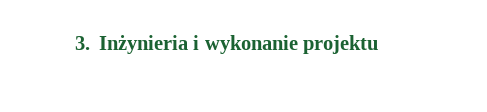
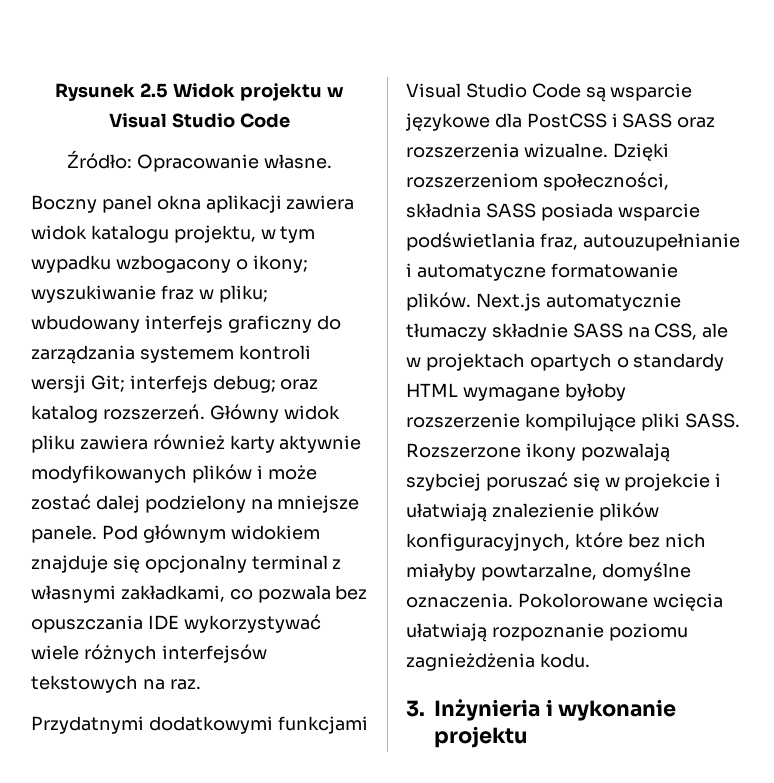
+ Rysunek 2.5 Widok projektu w Visual Studio Code
+ Źródło: Opracowanie własne.
+ Boczny panel okna aplikacji zawiera widok katalogu projektu, w tym wypadku wzbogacony o ikony; wyszukiwanie fraz w pliku; wbudowany interfejs graficzny do zarządzania systemem kontroli wersji Git; interfejs debug; oraz katalog rozszerzeń. Główny widok pliku zawiera również karty aktywnie modyfikowanych plików i może zostać dalej podzielony na mniejsze panele. Pod głównym widokiem znajduje się opcjonalny terminal z własnymi zakładkami, co pozwala bez opuszczania IDE wykorzystywać wiele różnych interfejsów tekstowych na raz.
+ Przydatnymi dodatkowymi funkcjami Visual Studio Code są wsparcie językowe dla PostCSS i SASS oraz rozszerzenia wizualne. Dzięki rozszerzeniom społeczności, składnia SASS posiada wsparcie podświetlania fraz, autouzupełnianie i automatyczne formatowanie plików. Next.js automatycznie tłumaczy składnie SASS na CSS, ale w projektach opartych o standardy HTML wymagane byłoby rozszerzenie kompilujące pliki SASS. Rozszerzone ikony pozwalają szybciej poruszać się w projekcie i ułatwiają znalezienie plików konfiguracyjnych, które bez nich miałyby powtarzalne, domyślne oznaczenia. Pokolorowane wcięcia ułatwiają rozpoznanie poziomu zagnieżdżenia kodu.

